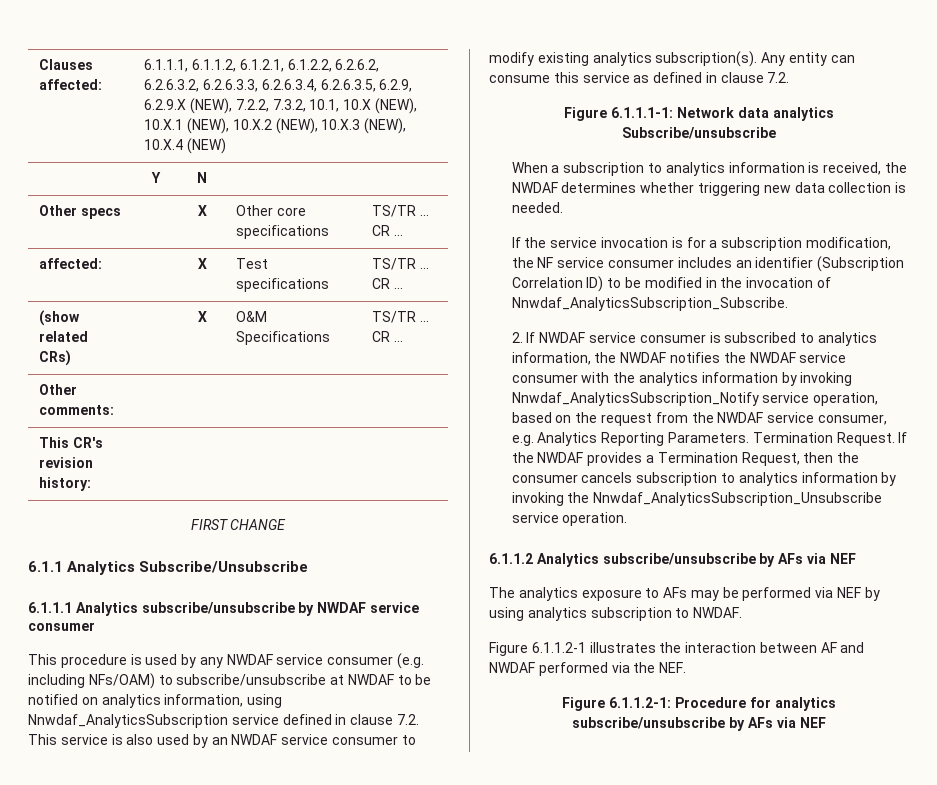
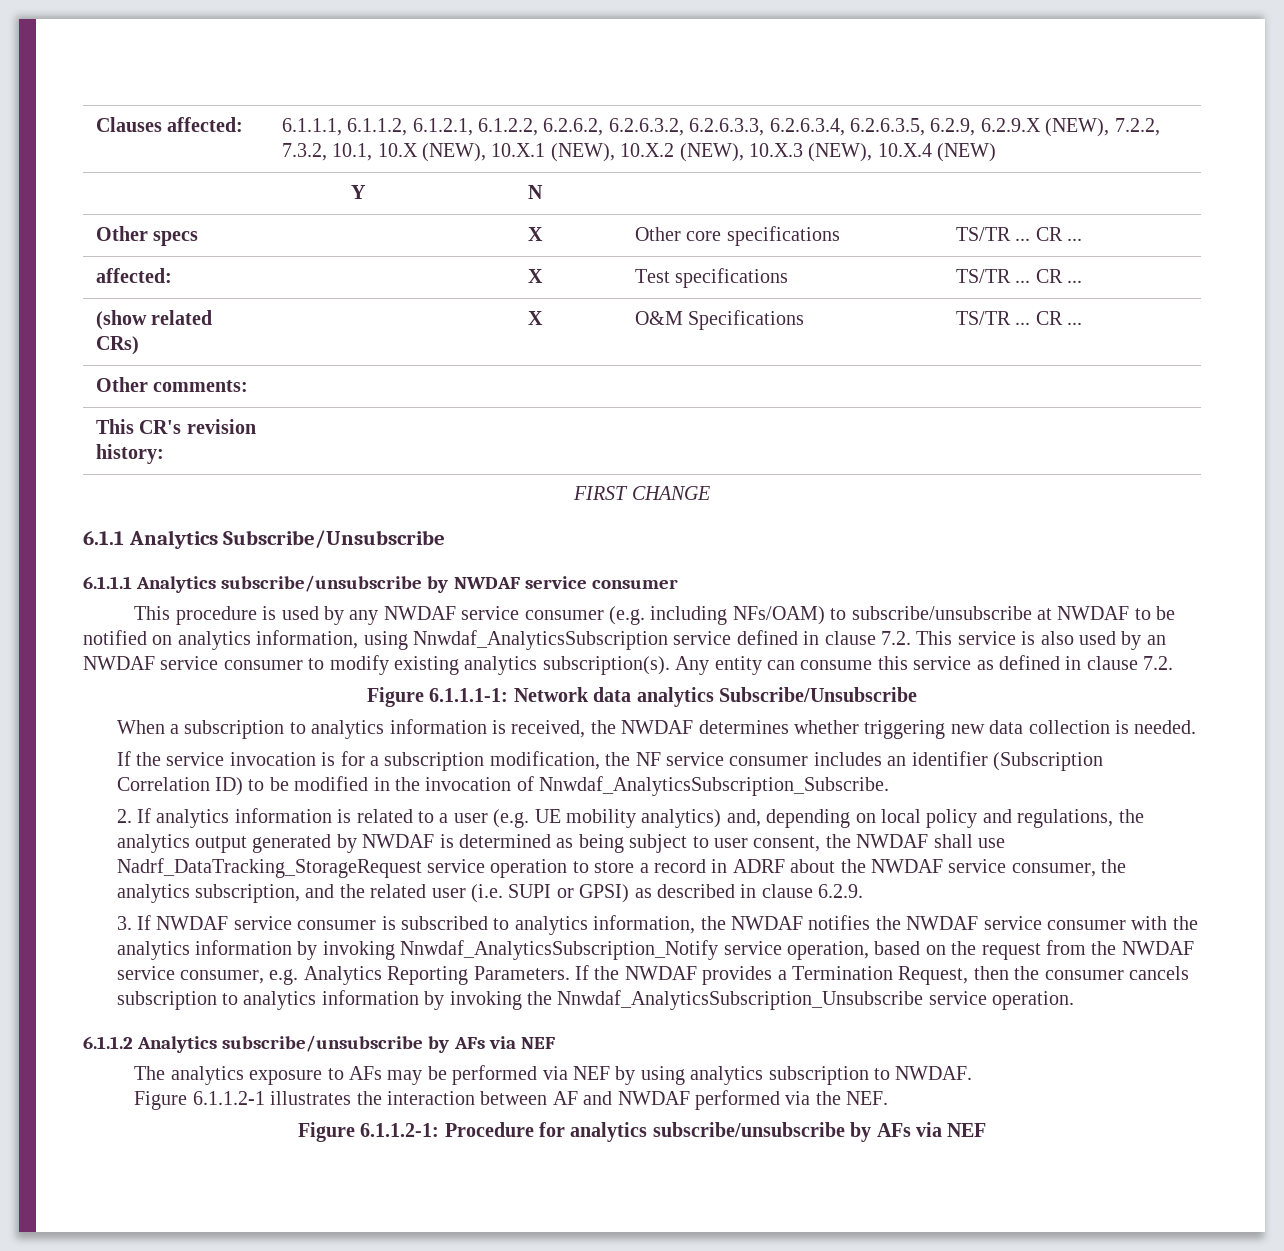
- Figure 6.1.1.1-1: Network data analytics Subscribe/unsubscribe
+ Figure 6.1.1.1-1: Network data analytics Subscribe/Unsubscribe
- 2. If NWDAF service consumer is subscribed to analytics information, the NWDAF notifies the NWDAF service consumer with the analytics information by invoking Nnwdaf_AnalyticsSubscription_Notify service operation, based on the request from the NWDAF service consumer, e.g. Analytics Reporting Parameters.
+ 2. If analytics information is related to a user (e.g. UE mobility analytics) and, depending on local policy and regulations, the analytics output generated by NWDAF is determined as being subject to user consent, the NWDAF shall use Nadrf_DataTracking_StorageRequest service operation to store a record in ADRF about the NWDAF service consumer, the analytics subscription, and the related user (i.e. SUPI or GPSI) as described in clause 6.2.9.
+ 3. If NWDAF service consumer is subscribed to analytics information, the NWDAF notifies the NWDAF service consumer with the analytics information by invoking Nnwdaf_AnalyticsSubscription_Notify service operation, based on the request from the NWDAF service consumer, e.g. Analytics Reporting Parameters.
- Termination Request.

